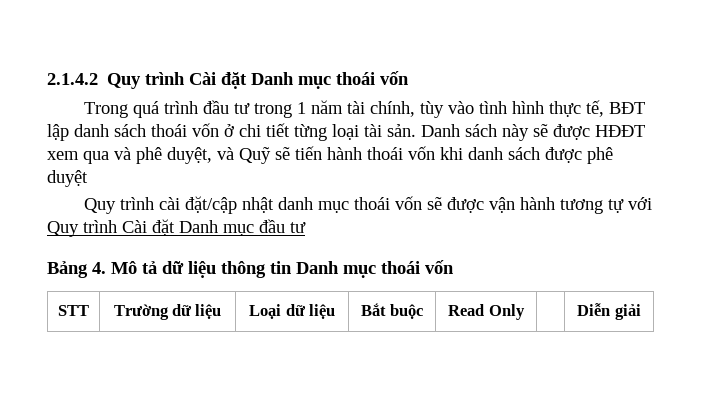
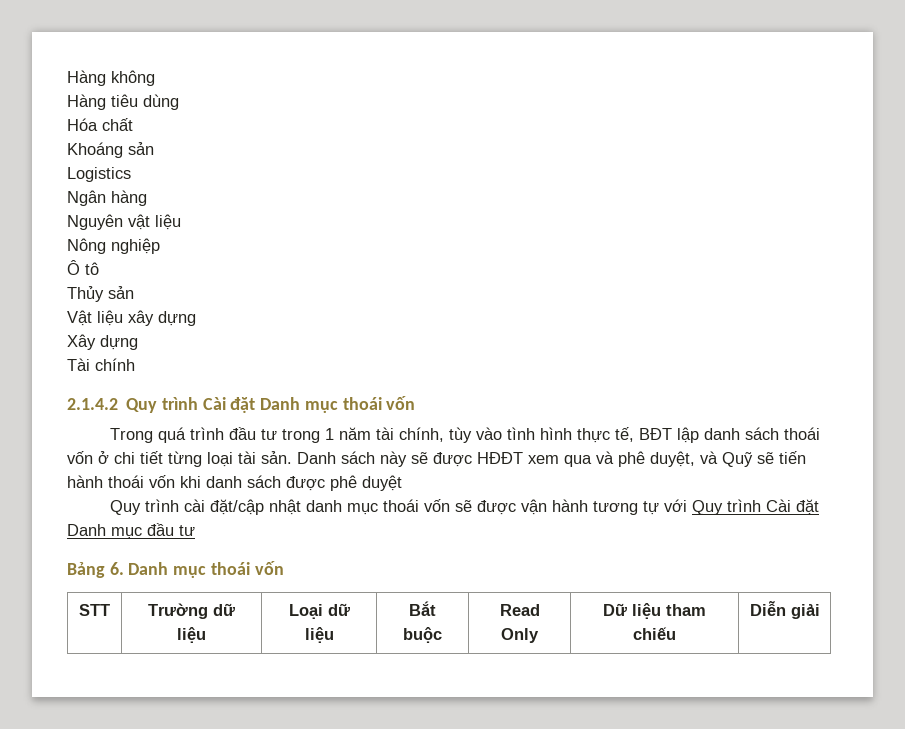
+ Hàng không
+ Hàng tiêu dùng
+ Hóa chất
+ Khoáng sản
+ Logistics
+ Ngân hàng
+ Nguyên vật liệu
+ Nông nghiệp
+ Ô tô
+ Thủy sản
+ Vật liệu xây dựng
+ Xây dựng
+ Tài chính
- Bảng 4. Mô tả dữ liệu thông tin Danh mục thoái vốn
+ Bảng 6. Danh mục thoái vốn
- STT | Trường dữ liệu | Loại dữ liệu | Bắt buộc | Read Only | | Diễn giải
+ STT | Trường dữ liệu | Loại dữ liệu | Bắt buộc | Read Only | Dữ liệu tham chiếu | Diễn giải

